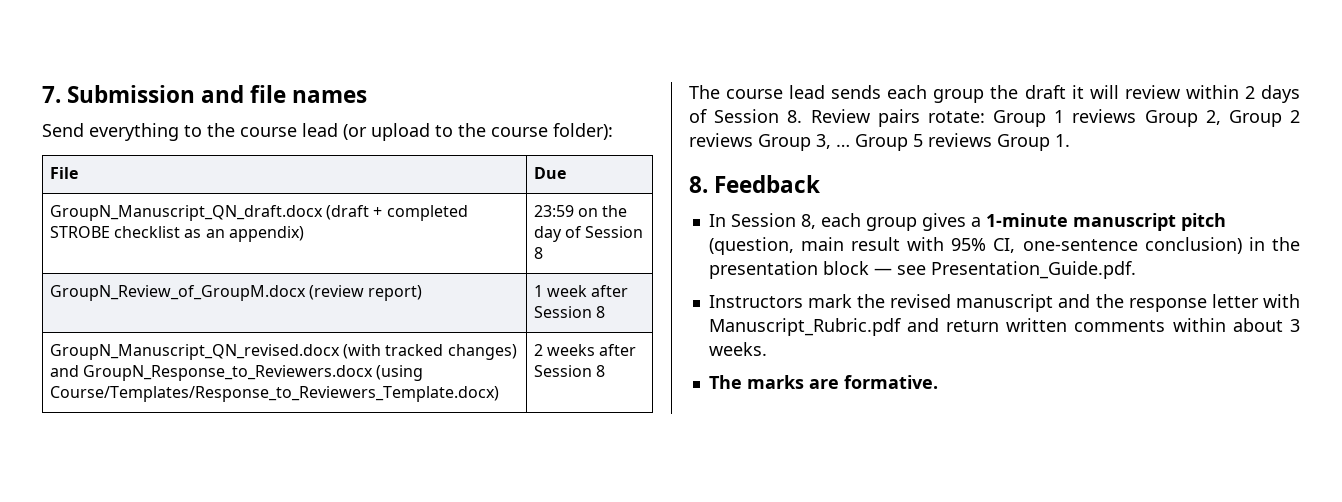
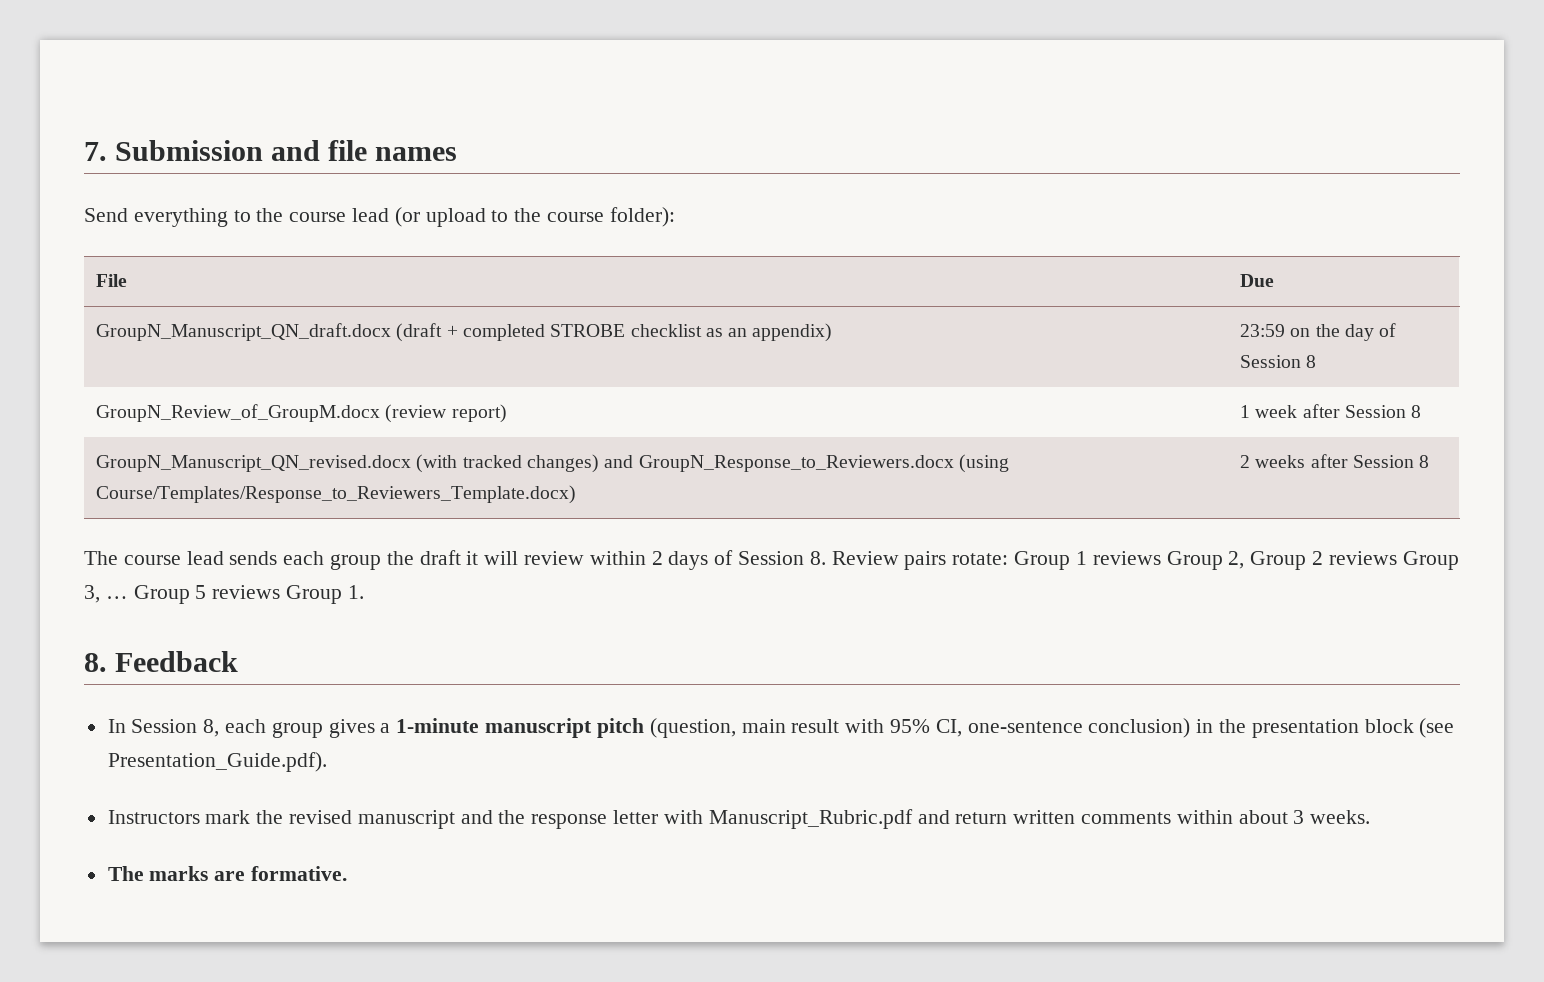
- In Session 8, each group gives a 1-minute manuscript pitch (question, main result with 95% CI, one-sentence conclusion) in the presentation block — see Presentation_Guide.pdf.
+ In Session 8, each group gives a 1-minute manuscript pitch (question, main result with 95% CI, one-sentence conclusion) in the presentation block (see Presentation_Guide.pdf).

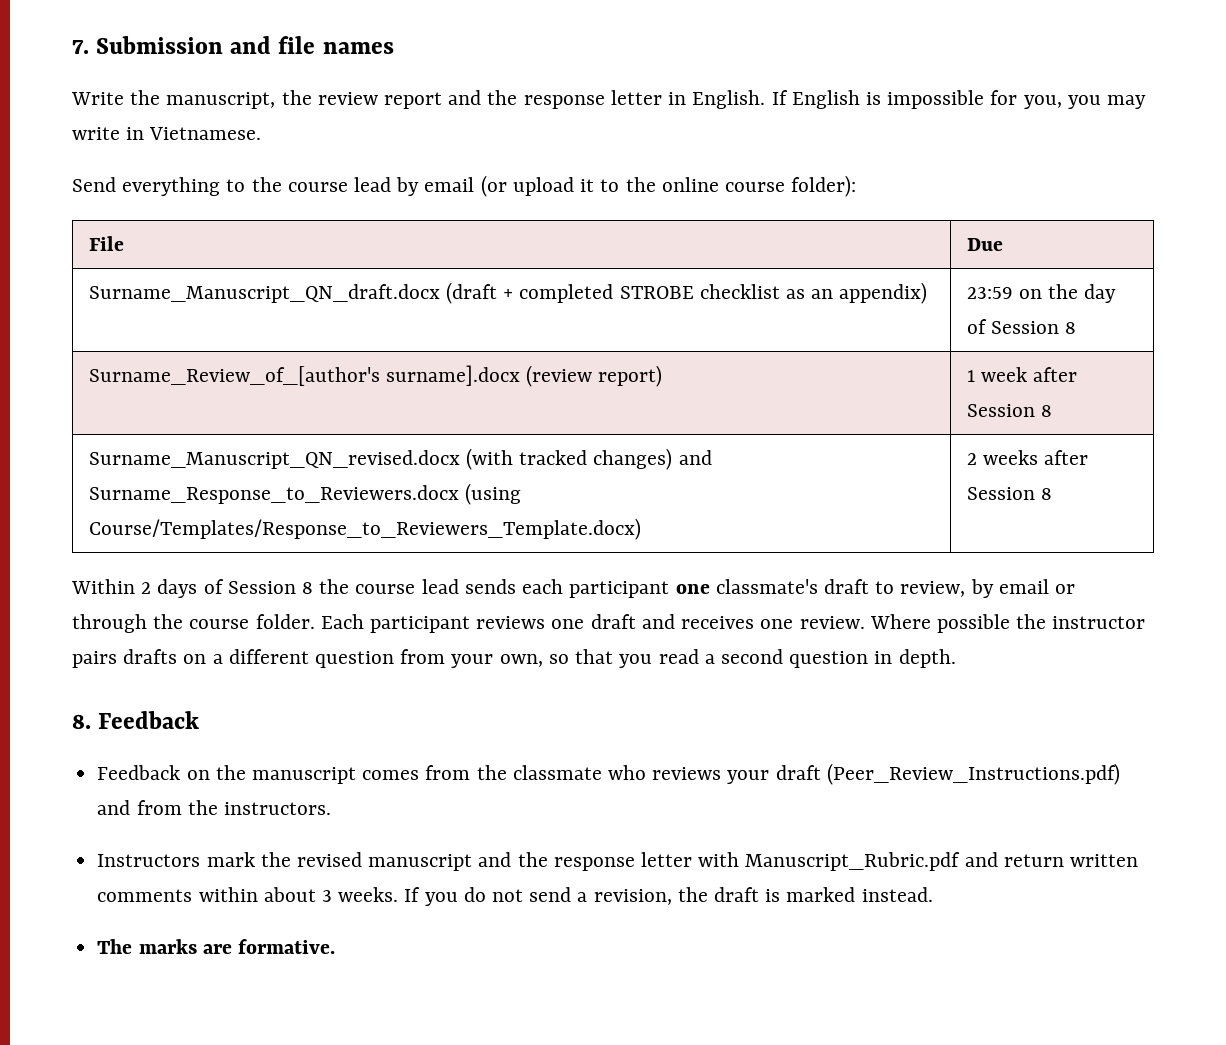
+ Write the manuscript, the review report and the response letter in English. If English is impossible for you, you may write in Vietnamese.
- Send everything to the course lead (or upload to the course folder):
+ Send everything to the course lead by email (or upload it to the online course folder):
- GroupN_Manuscript_QN_draft.docx (draft + completed STROBE checklist as an appendix) | 23:59 on the day of Session 8
+ Surname_Manuscript_QN_draft.docx (draft + completed STROBE checklist as an appendix) | 23:59 on the day of Session 8
- GroupN_Review_of_GroupM.docx (review report) | 1 week after Session 8
+ Surname_Review_of_[author's surname].docx (review report) | 1 week after Session 8
- GroupN_Manuscript_QN_revised.docx (with tracked changes) and GroupN_Response_to_Reviewers.docx (using Course/Templates/Response_to_Reviewers_Template.docx) | 2 weeks after Session 8
+ Surname_Manuscript_QN_revised.docx (with tracked changes) and Surname_Response_to_Reviewers.docx (using Course/Templates/Response_to_Reviewers_Template.docx) | 2 weeks after Session 8
- The course lead sends each group the draft it will review within 2 days of Session 8. Review pairs rotate: Group 1 reviews Group 2, Group 2 reviews Group 3, … Group 5 reviews Group 1.
+ Within 2 days of Session 8 the course lead sends each participant one classmate's draft to review, by email or through the course folder. Each participant reviews one draft and receives one review. Where possible the instructor pairs drafts on a different question from your own, so that you read a second question in depth.
  8. Feedback
- In Session 8, each group gives a 1-minute manuscript pitch (question, main result with 95% CI, one-sentence conclusion) in the presentation block (see Presentation_Guide.pdf).
+ Feedback on the manuscript comes from the classmate who reviews your draft (Peer_Review_Instructions.pdf) and from the instructors.
+ If you do not send a revision, the draft is marked instead.

